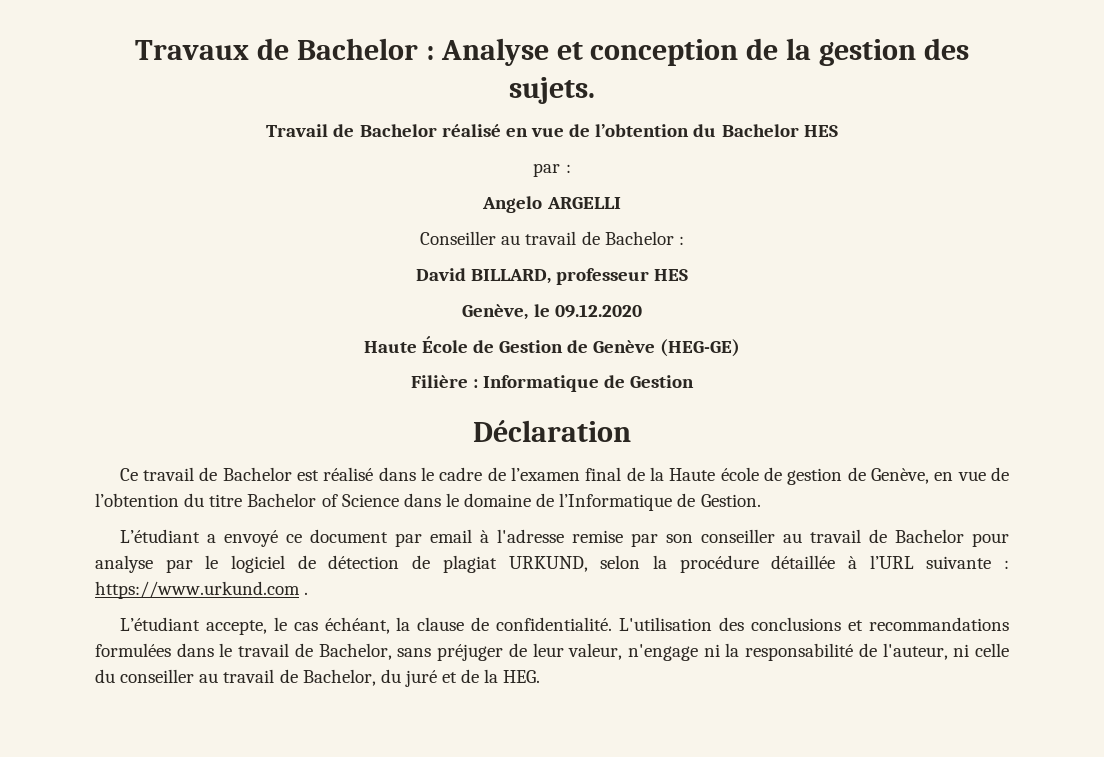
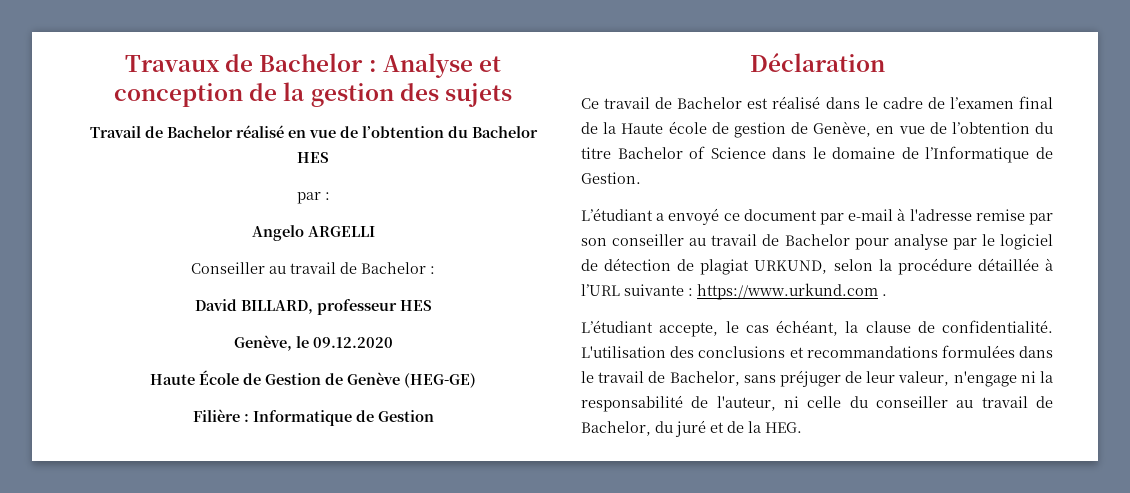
- Travaux de Bachelor : Analyse et conception de la gestion des sujets.
+ Travaux de Bachelor : Analyse et conception de la gestion des sujets
- L’étudiant a envoyé ce document par email à l'adresse remise par son conseiller au travail de Bachelor pour analyse par le logiciel de détection de plagiat URKUND, selon la procédure détaillée à l’URL suivante : https://www.urkund.com .
+ L’étudiant a envoyé ce document par e-mail à l'adresse remise par son conseiller au travail de Bachelor pour analyse par le logiciel de détection de plagiat URKUND, selon la procédure détaillée à l’URL suivante : https://www.urkund.com .

